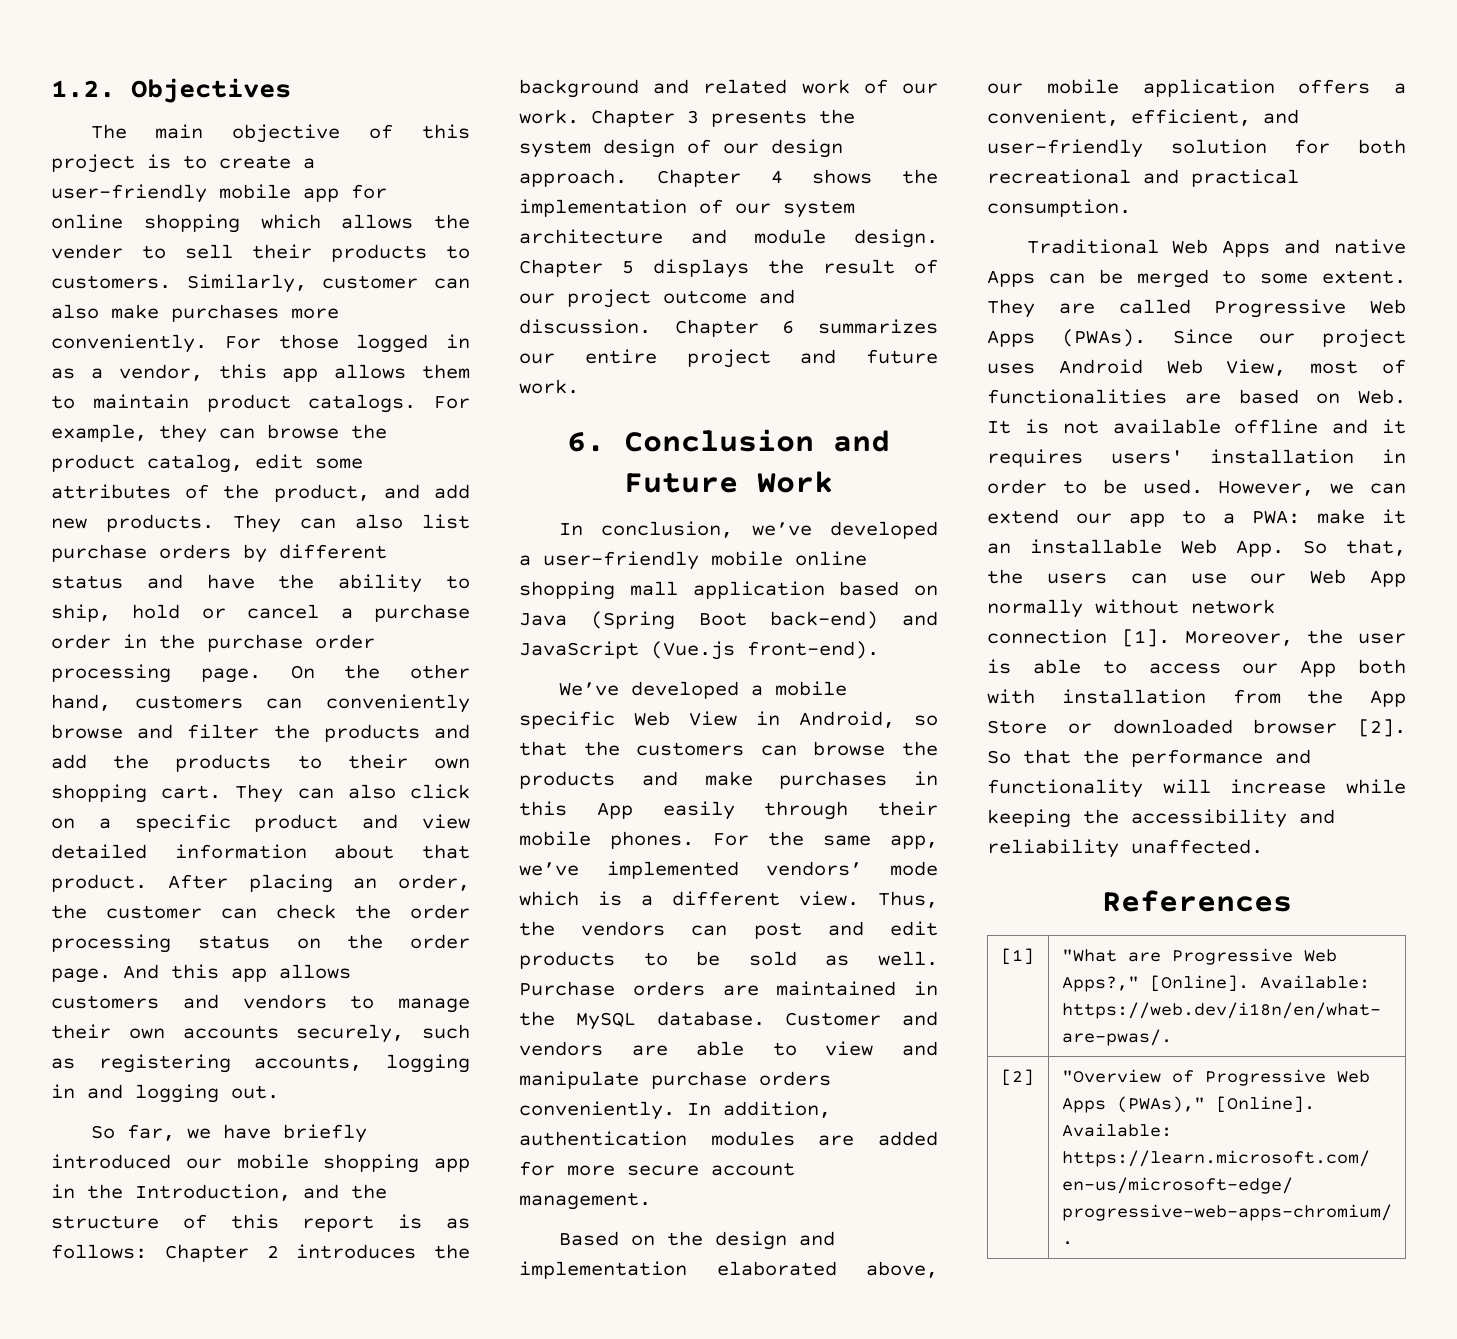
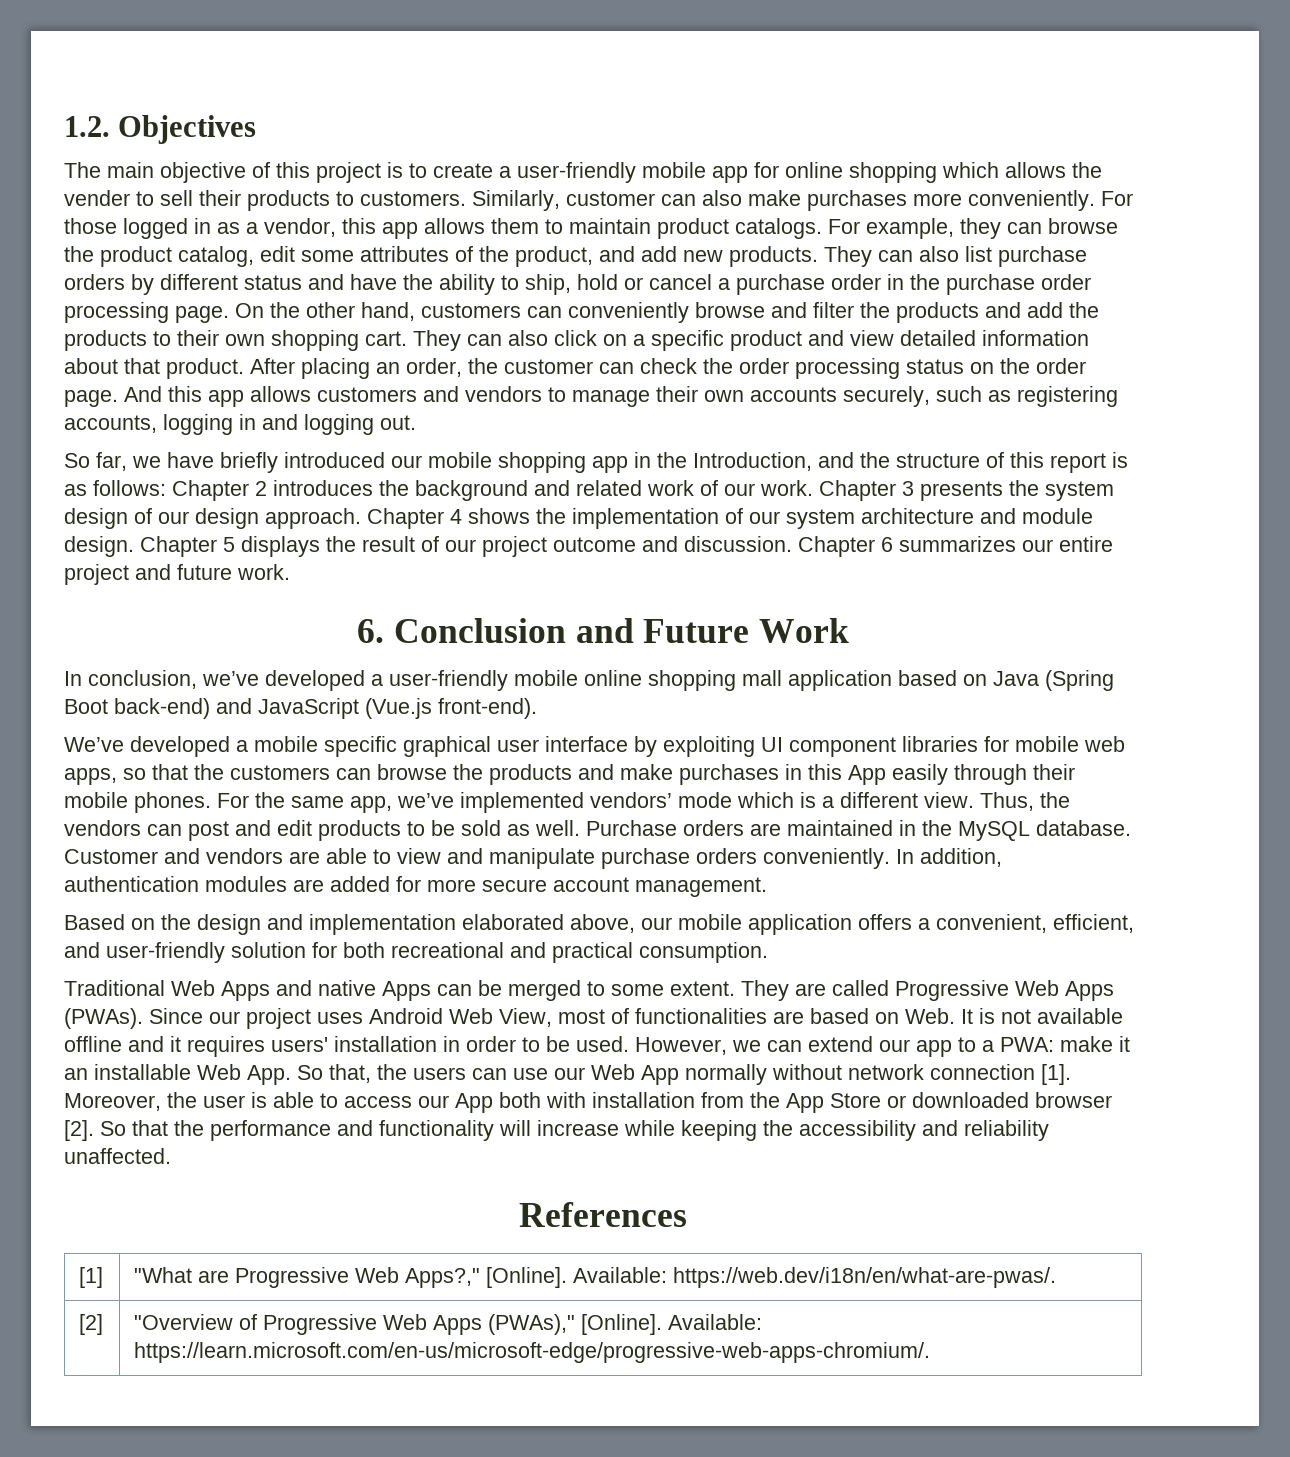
- We’ve developed a mobile specific Web View in Android, so that the customers can browse the products and make purchases in this App easily through their mobile phones.
+ We’ve developed a mobile specific graphical user interface by exploiting UI component libraries for mobile web apps, so that the customers can browse the products and make purchases in this App easily through their mobile phones.

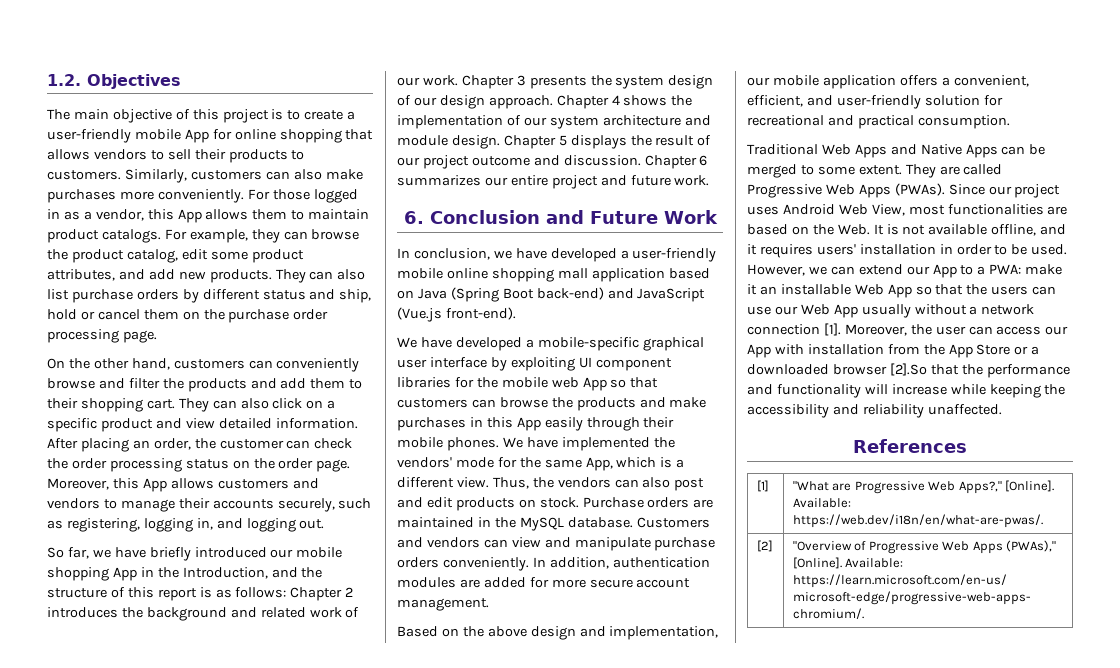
- The main objective of this project is to create a user-friendly mobile app for online shopping which allows the vender to sell their products to customers.
+ The main objective of this project is to create a user-friendly mobile App for online shopping that allows vendors to sell their products to customers.
- Similarly, customer can also make purchases more conveniently.
+ Similarly, customers can also make purchases more conveniently.
- For those logged in as a vendor, this app allows them to maintain product catalogs.
+ For those logged in as a vendor, this App allows them to maintain product catalogs.
- For example, they can browse the product catalog, edit some attributes of the product, and add new products.
+ For example, they can browse the product catalog, edit some product attributes, and add new products.
- They can also list purchase orders by different status and have the ability to ship, hold or cancel a purchase order in the purchase order processing page. On the other hand, customers can conveniently browse and filter the products and add the products to their own shopping cart.
+ They can also list purchase orders by different status and ship, hold or cancel them on the purchase order processing page.
+ On the other hand, customers can conveniently browse and filter the products and add them to their shopping cart.
- They can also click on a specific product and view detailed information about that product.
+ They can also click on a specific product and view detailed information.
- And this app allows customers and vendors to manage their own accounts securely, such as registering accounts, logging in and logging out.
+ Moreover, this App allows customers and vendors to manage their accounts securely, such as registering, logging in, and logging out.
- So far, we have briefly introduced our mobile shopping app in the Introduction, and the structure of this report is as follows: Chapter 2 introduces the background and related work of our work.
+ So far, we have briefly introduced our mobile shopping App in the Introduction, and the structure of this report is as follows: Chapter 2 introduces the background and related work of our work.
- In conclusion, we’ve developed a user-friendly mobile online shopping mall application based on Java (Spring Boot back-end) and JavaScript (Vue.js front-end).
+ In conclusion, we have developed a user-friendly mobile online shopping mall application based on Java (Spring Boot back-end) and JavaScript (Vue.js front-end).
- We’ve developed a mobile specific graphical user interface by exploiting UI component libraries for mobile web apps, so that the customers can browse the products and make purchases in this App easily through their mobile phones.
+ We have developed a mobile-specific graphical user interface by exploiting UI component libraries for the mobile web App so that customers can browse the products and make purchases in this App easily through their mobile phones.
- For the same app, we’ve implemented vendors’ mode which is a different view.
+ We have implemented the vendors' mode for the same App, which is a different view.
- Thus, the vendors can post and edit products to be sold as well.
+ Thus, the vendors can also post and edit products on stock.
- Customer and vendors are able to view and manipulate purchase orders conveniently.
+ Customers and vendors can view and manipulate purchase orders conveniently.
- Based on the design and implementation elaborated above, our mobile application offers a convenient, efficient, and user-friendly solution for both recreational and practical consumption.
+ Based on the above design and implementation, our mobile application offers a convenient, efficient, and user-friendly solution for recreational and practical consumption.
- Traditional Web Apps and native Apps can be merged to some extent.
+ Traditional Web Apps and Native Apps can be merged to some extent.
- Since our project uses Android Web View, most of functionalities are based on Web. It is not available offline and it requires users' installation in order to be used.
+ Since our project uses Android Web View, most functionalities are based on the Web. It is not available offline, and it requires users' installation in order to be used.
- However, we can extend our app to a PWA: make it an installable Web App. So that, the users can use our Web App normally without network connection [1].
+ However, we can extend our App to a PWA: make it an installable Web App so that the users can use our Web App usually without a network connection [1].
- Moreover, the user is able to access our App both with installation from the App Store or downloaded browser [2]. So that the performance and functionality will increase while keeping the accessibility and reliability unaffected.
+ Moreover, the user can access our App with installation from the App Store or a downloaded browser [2].So that the performance and functionality will increase while keeping the accessibility and reliability unaffected.

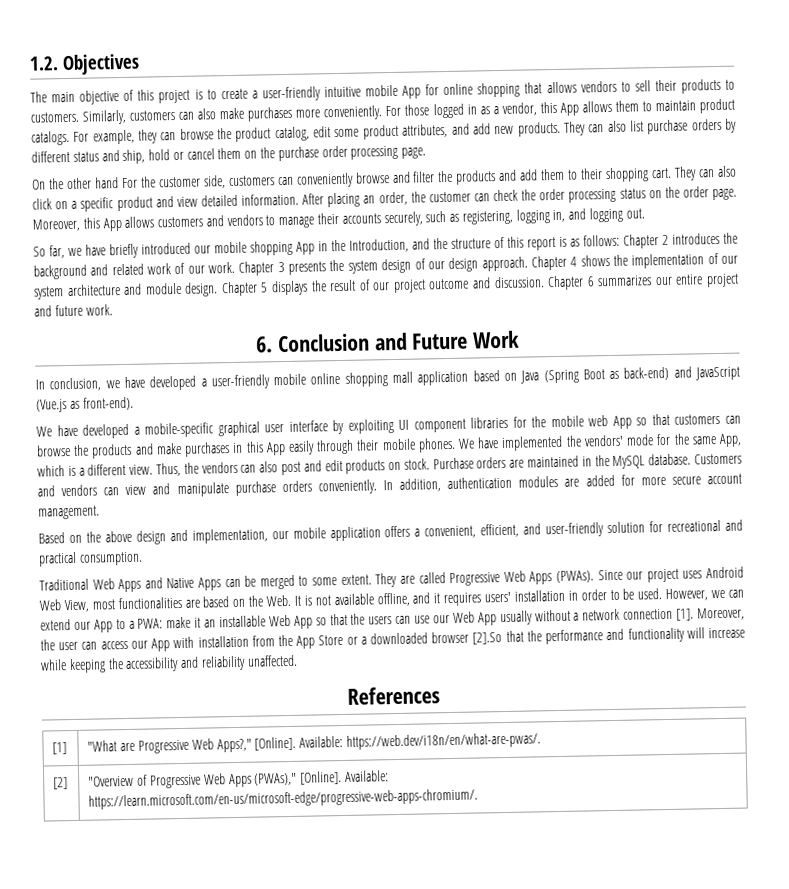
- The main objective of this project is to create a user-friendly mobile App for online shopping that allows vendors to sell their products to customers.
+ The main objective of this project is to create a user-friendly intuitive mobile App for online shopping that allows vendors to sell their products to customers.
- On the other hand, customers can conveniently browse and filter the products and add them to their shopping cart.
+ On the other hand For the customer side, customers can conveniently browse and filter the products and add them to their shopping cart.
- In conclusion, we have developed a user-friendly mobile online shopping mall application based on Java (Spring Boot back-end) and JavaScript (Vue.js front-end).
+ In conclusion, we have developed a user-friendly mobile online shopping mall application based on Java (Spring Boot as back-end) and JavaScript (Vue.js as front-end).

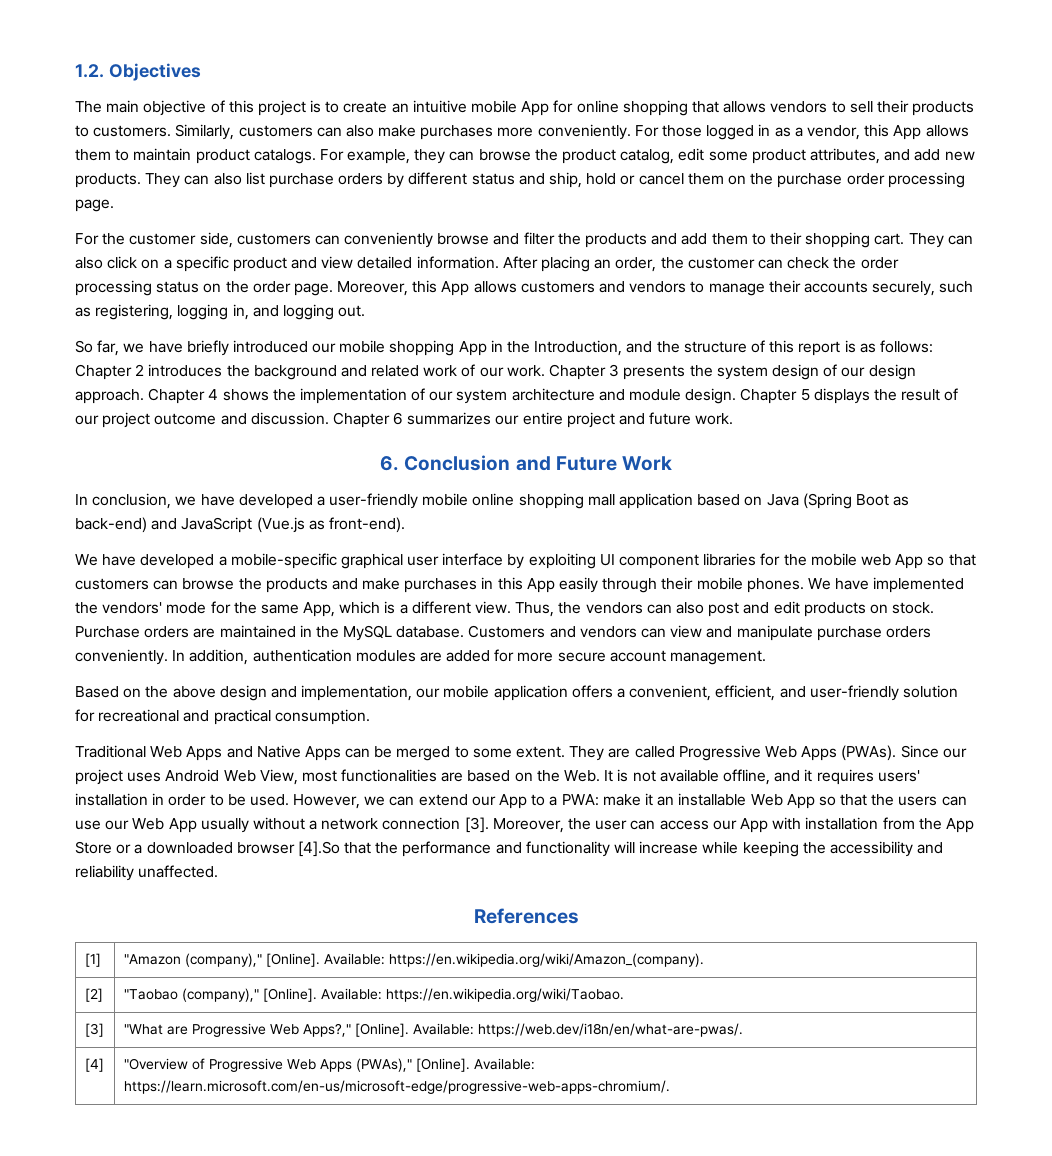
- The main objective of this project is to create a user-friendly intuitive mobile App for online shopping that allows vendors to sell their products to customers.
+ The main objective of this project is to create an intuitive mobile App for online shopping that allows vendors to sell their products to customers.
- On the other hand For the customer side, customers can conveniently browse and filter the products and add them to their shopping cart.
+ For the customer side, customers can conveniently browse and filter the products and add them to their shopping cart.
- However, we can extend our App to a PWA: make it an installable Web App so that the users can use our Web App usually without a network connection [1].
+ However, we can extend our App to a PWA: make it an installable Web App so that the users can use our Web App usually without a network connection [3].
- Moreover, the user can access our App with installation from the App Store or a downloaded browser [2].So that the performance and functionality will increase while keeping the accessibility and reliability unaffected.
+ Moreover, the user can access our App with installation from the App Store or a downloaded browser [4].So that the performance and functionality will increase while keeping the accessibility and reliability unaffected.
- [1] | "What are Progressive Web Apps?," [Online]. Available: https://web.dev/i18n/en/what-are-pwas/.
+ [1] | "Amazon (company)," [Online]. Available: https://en.wikipedia.org/wiki/Amazon_(company).
+ [2] | "Taobao (company)," [Online]. Available: https://en.wikipedia.org/wiki/Taobao.
+ [3] | "What are Progressive Web Apps?," [Online]. Available: https://web.dev/i18n/en/what-are-pwas/.
- [2] | "Overview of Progressive Web Apps (PWAs)," [Online]. Available: https://learn.microsoft.com/en-us/microsoft-edge/progressive-web-apps-chromium/.
+ [4] | "Overview of Progressive Web Apps (PWAs)," [Online]. Available: https://learn.microsoft.com/en-us/microsoft-edge/progressive-web-apps-chromium/.

